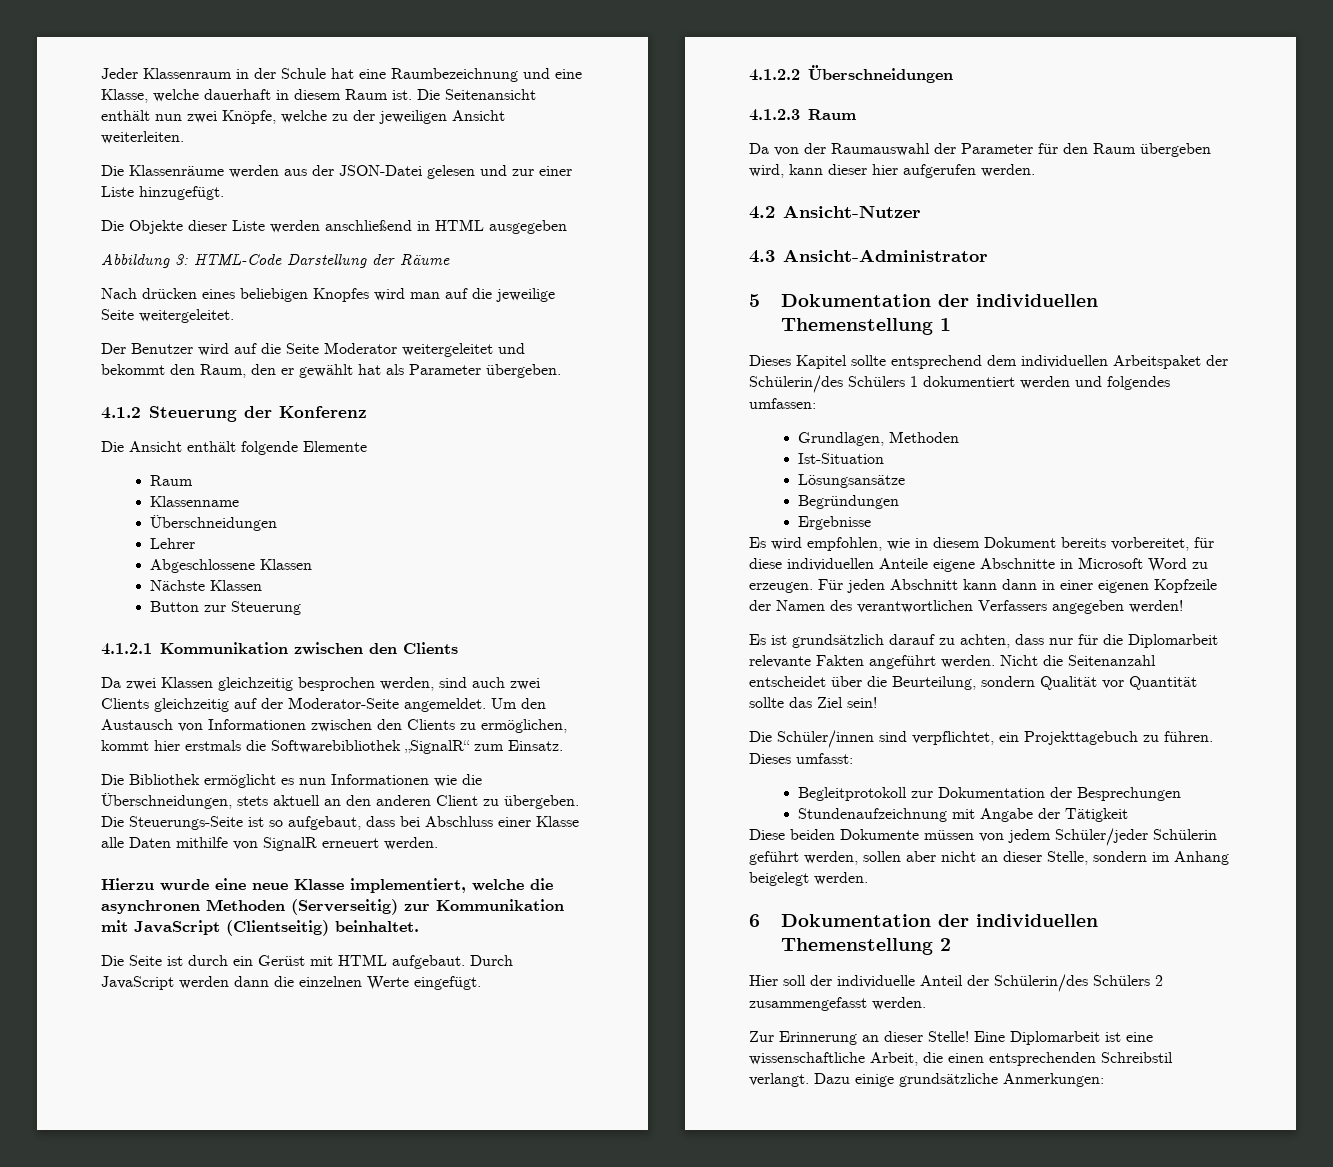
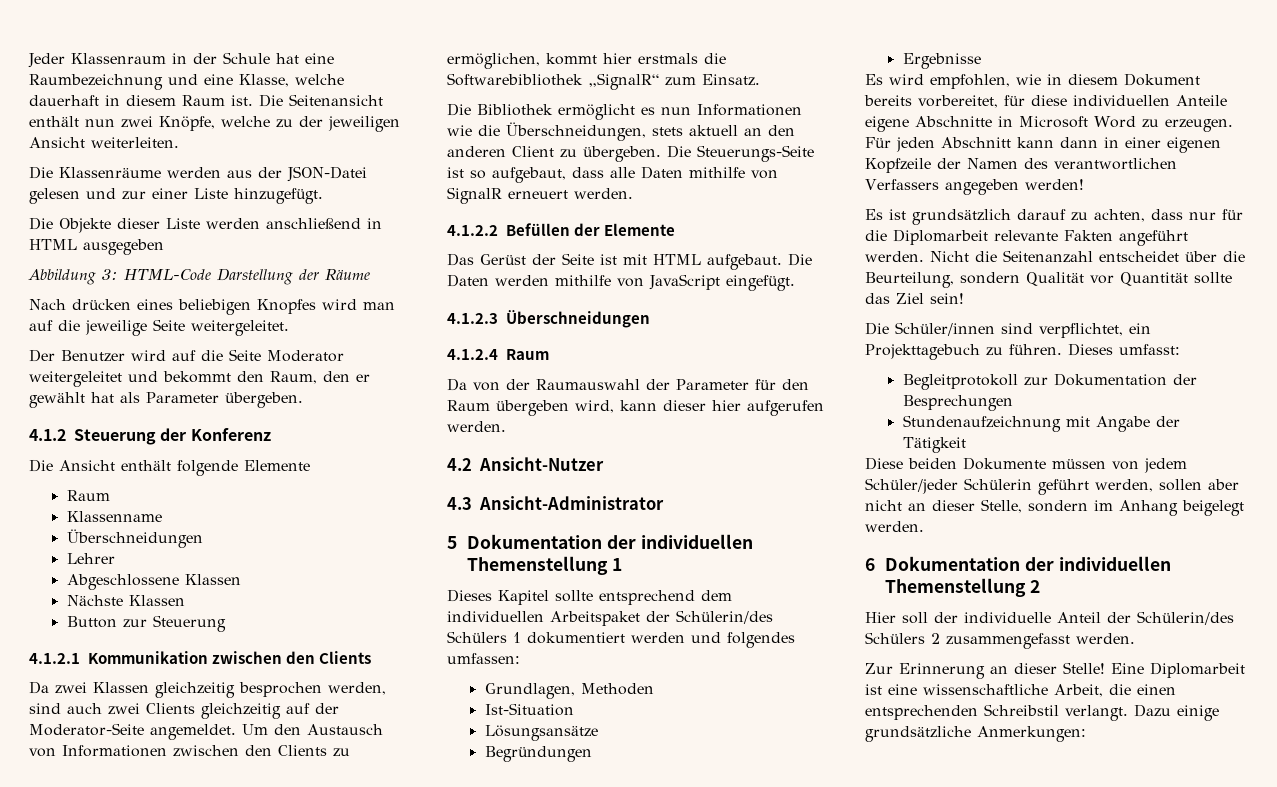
- Die Steuerungs-Seite ist so aufgebaut, dass bei Abschluss einer Klasse alle Daten mithilfe von SignalR erneuert werden.
+ Die Steuerungs-Seite ist so aufgebaut, dass alle Daten mithilfe von SignalR erneuert werden.
- Hierzu wurde eine neue Klasse implementiert, welche die asynchronen Methoden (Serverseitig) zur Kommunikation mit JavaScript (Clientseitig) beinhaltet.
- Die Seite ist durch ein Gerüst mit HTML aufgebaut. Durch JavaScript werden dann die einzelnen Werte eingefügt.
+ 4.1.2.2 Befüllen der Elemente
+ Das Gerüst der Seite ist mit HTML aufgebaut. Die Daten werden mithilfe von JavaScript eingefügt.
- 4.1.2.2 Überschneidungen
- 4.1.2.3 Raum
+ 4.1.2.3 Überschneidungen
+ 4.1.2.4 Raum

